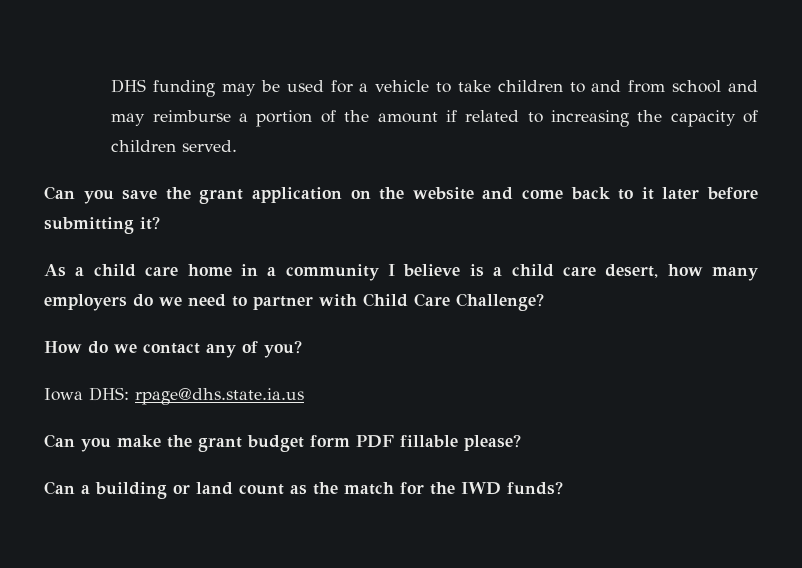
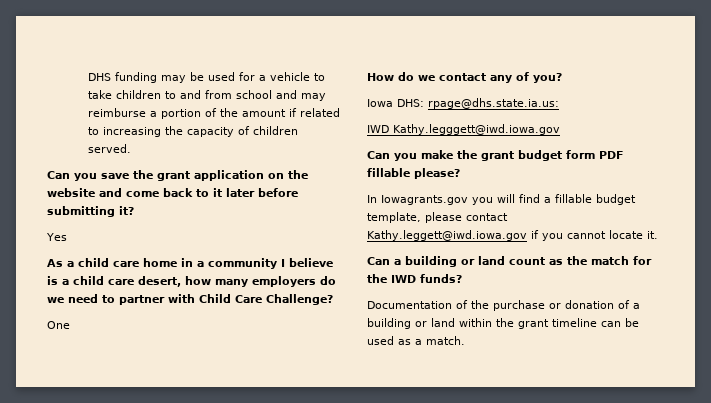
+ Yes
+ One
- Iowa DHS: rpage@dhs.state.ia.us
+ Iowa DHS: rpage@dhs.state.ia.us:
+ IWD Kathy.legggett@iwd.iowa.gov
+ In Iowagrants.gov you will find a fillable budget template, please contact Kathy.leggett@iwd.iowa.gov if you cannot locate it.
+ Documentation of the purchase or donation of a building or land within the grant timeline can be used as a match.

